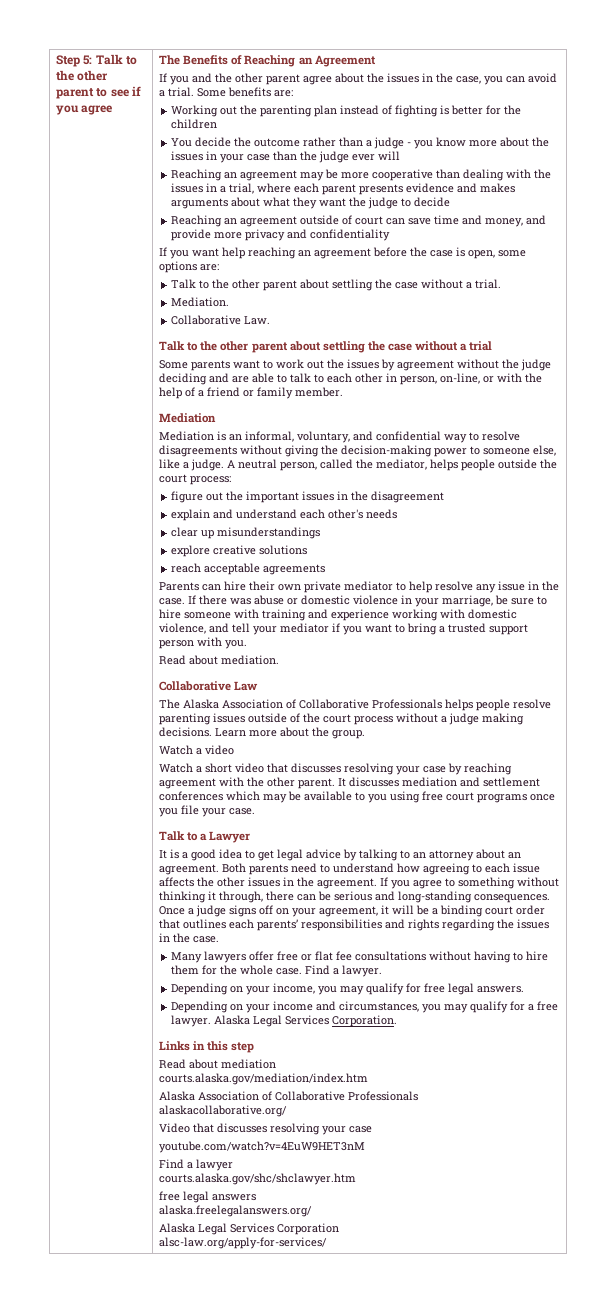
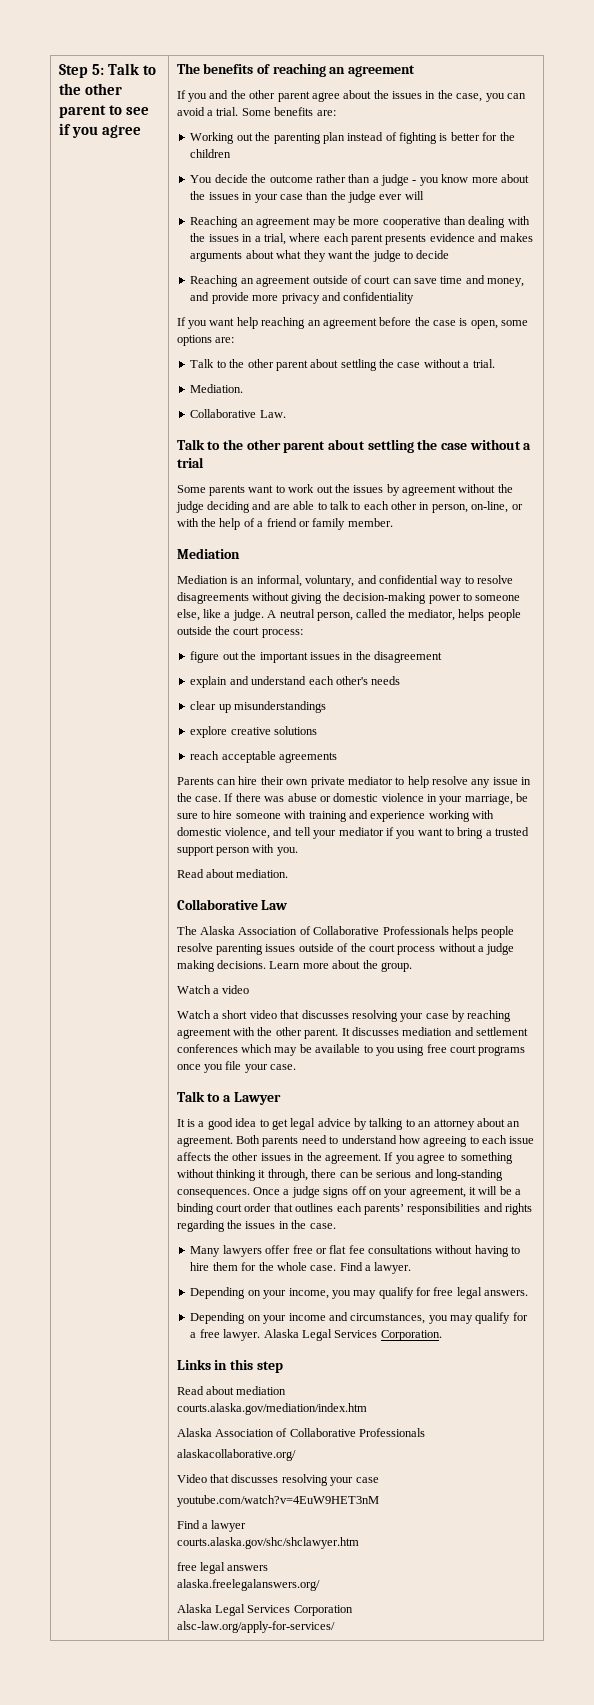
- The Benefits of Reaching an Agreement
+ The benefits of reaching an agreement

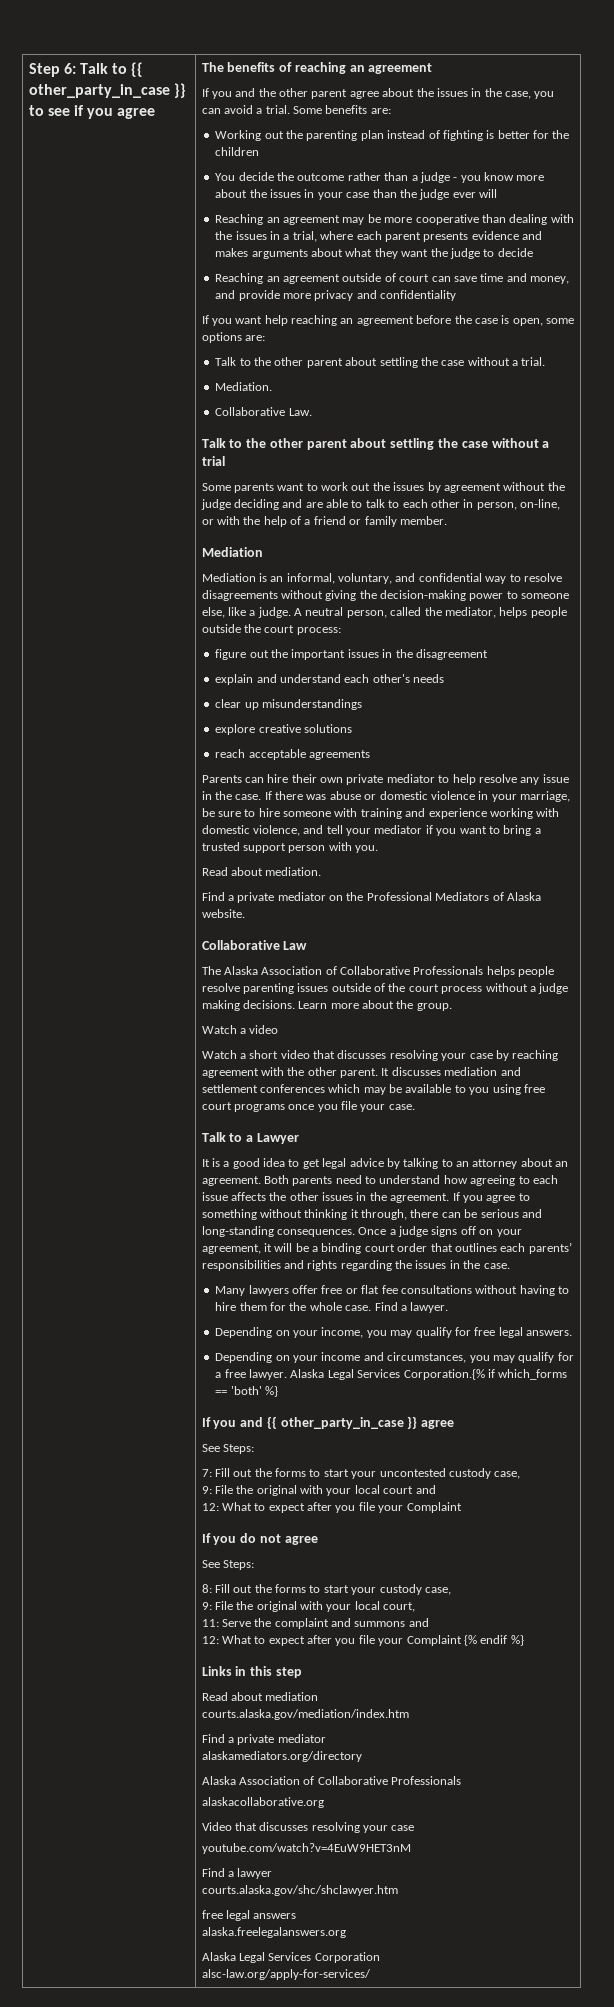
- Step 5: Talk to the other parent to see if you agree
+ Step 6: Talk to {{ other_party_in_case }} to see if you agree
+ Find a private mediator on the Professional Mediators of Alaska website.
- Alaska Legal Services Corporation.
+ Alaska Legal Services Corporation.{% if which_forms == 'both' %}
+ If you and {{ other_party_in_case }} agree
+ See Steps:
+ 7: Fill out the forms to start your uncontested custody case,
+ 9: File the original with your local court and
+ 12: What to expect after you file your Complaint
+ If you do not agree
+ See Steps:
+ 8: Fill out the forms to start your custody case,
+ 9: File the original with your local court,
+ 11: Serve the complaint and summons and
+ 12: What to expect after you file your Complaint {% endif %}
  courts.alaska.gov/mediation/index.htm
+ Find a private mediator
+ alaskamediators.org/directory
- alaskacollaborative.org/
+ alaskacollaborative.org
- alaska.freelegalanswers.org/
+ alaska.freelegalanswers.org

